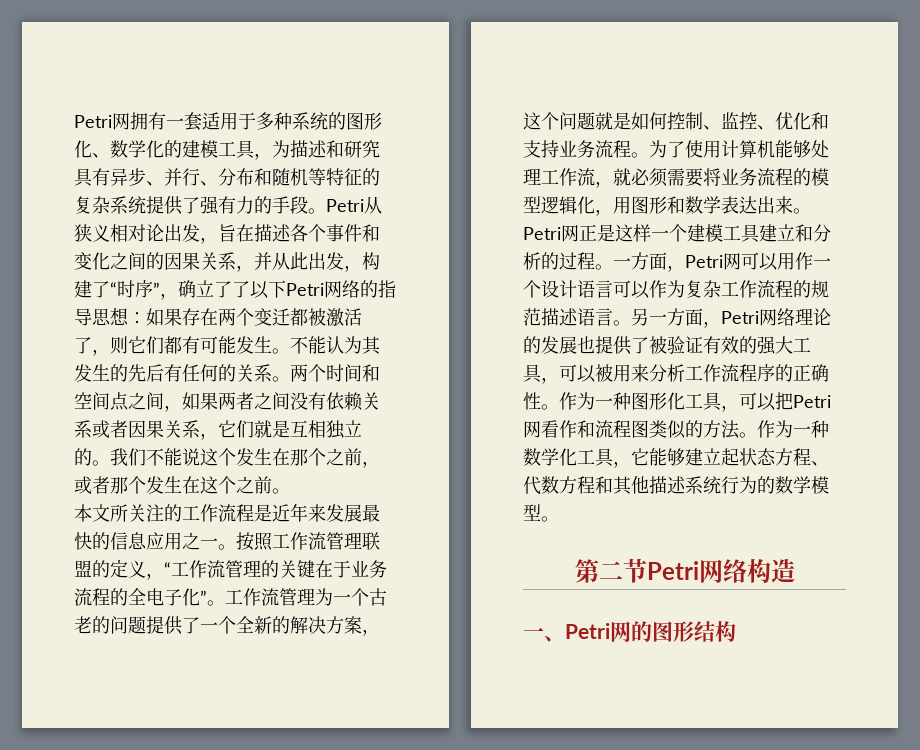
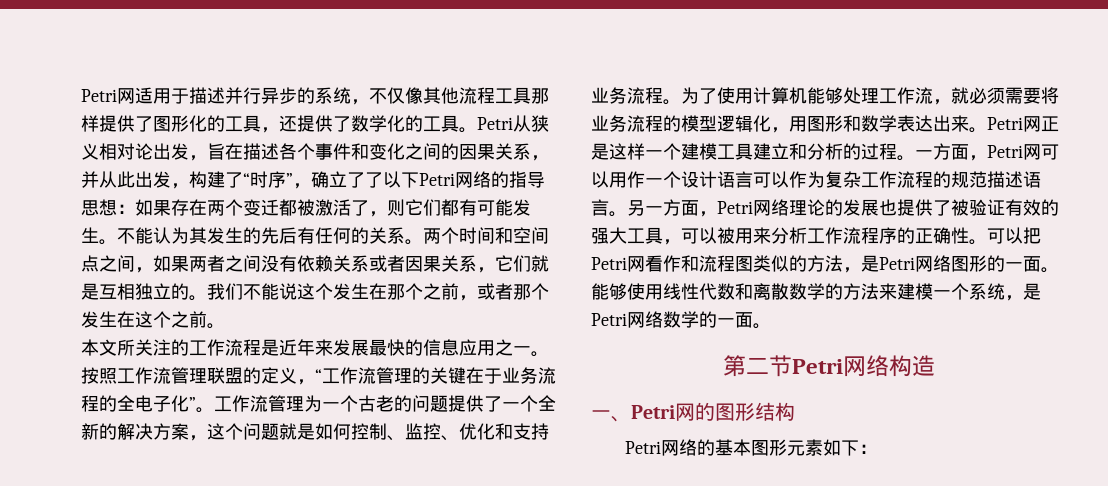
- Petri网拥有一套适用于多种系统的图形化、数学化的建模工具，为描述和研究具有异步、并行、分布和随机等特征的复杂系统提供了强有力的手段。
+ Petri网适用于描述并行异步的系统，不仅像其他流程工具那样提供了图形化的工具，还提供了数学化的工具。
- 作为一种图形化工具，可以把Petri网看作和流程图类似的方法。作为一种数学化工具，它能够建立起状态方程、代数方程和其他描述系统行为的数学模型。
+ 可以把Petri网看作和流程图类似的方法，是Petri网络图形的一面。能够使用线性代数和离散数学的方法来建模一个系统，是Petri网络数学的一面。
+ Petri网络的基本图形元素如下：

